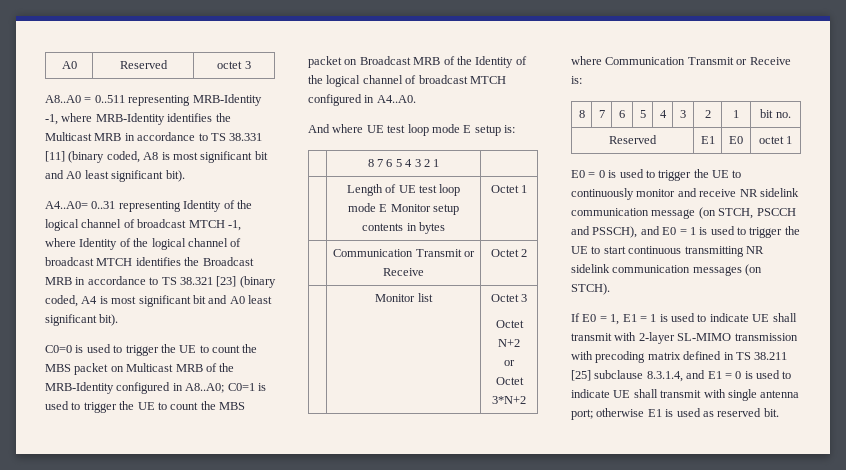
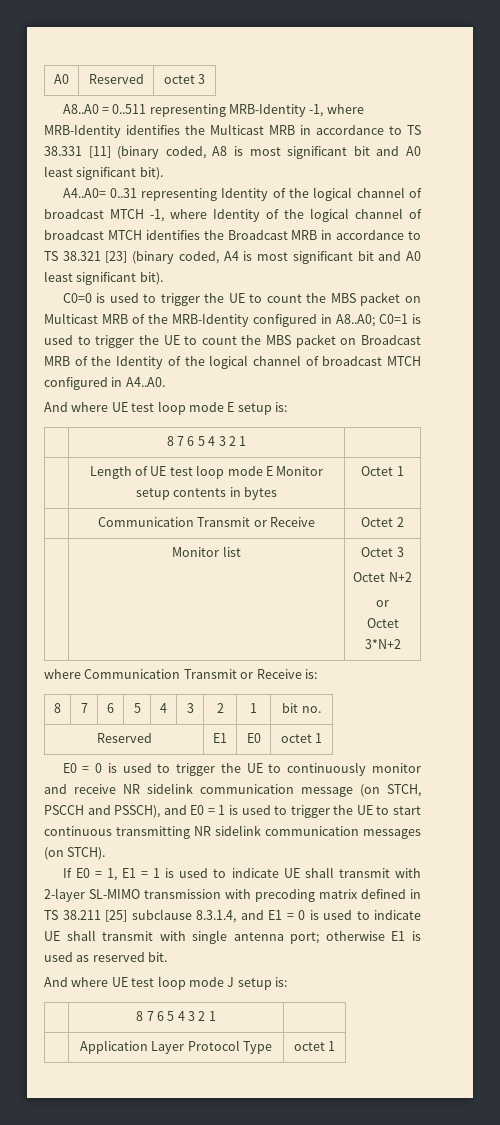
+ And where UE test loop mode J setup is:
+ | 8 7 6 5 4 3 2 1 |
+ | Application Layer Protocol Type | octet 1

